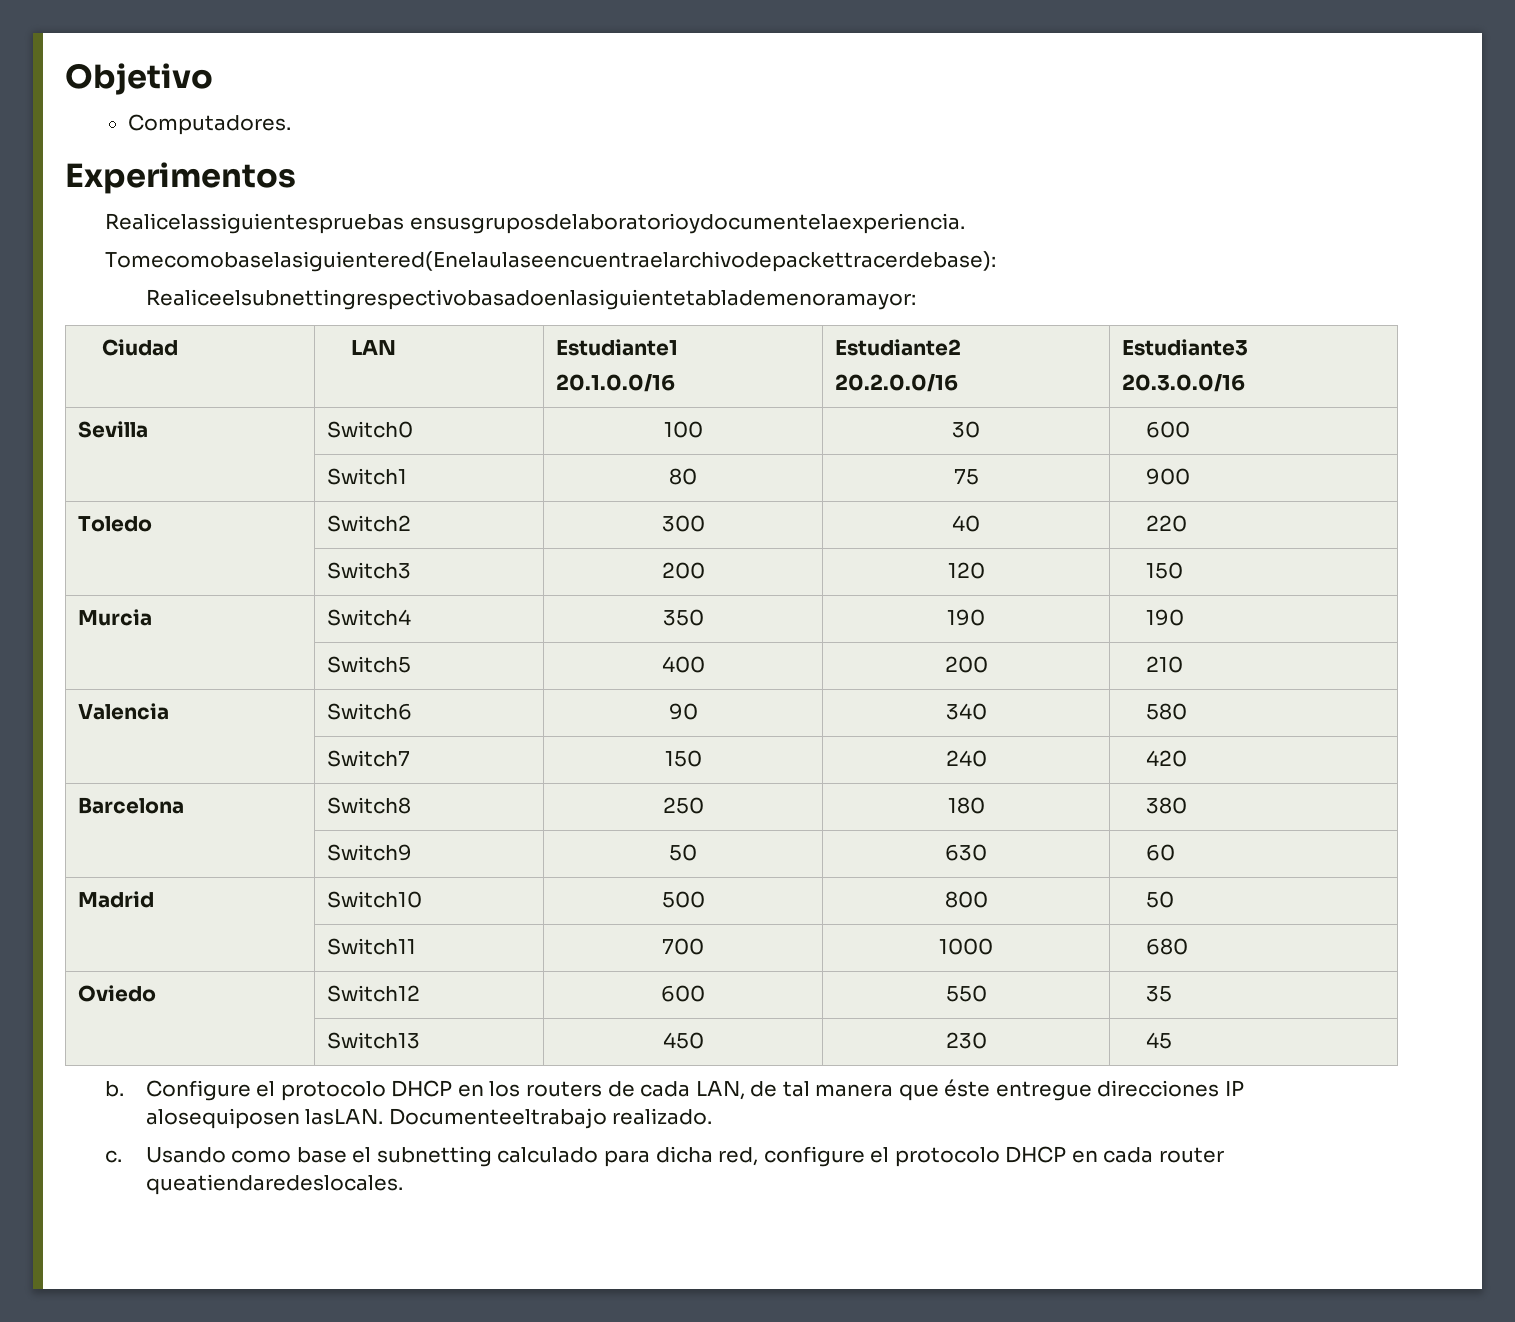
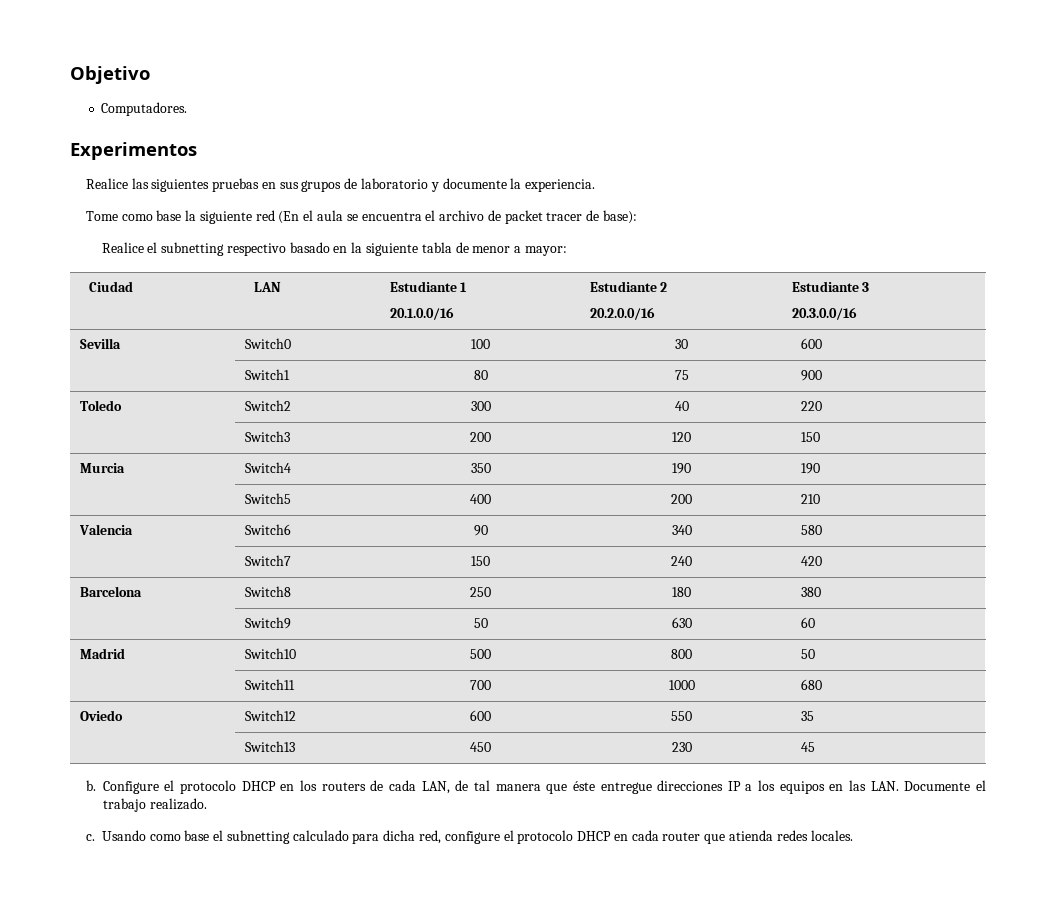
- Realicelassiguientespruebas ensusgruposdelaboratorioydocumentelaexperiencia.
- Tomecomobaselasiguientered(Enelaulaseencuentraelarchivodepackettracerdebase):
- Realiceelsubnettingrespectivobasadoenlasiguientetablademenoramayor:
+ Realice las siguientes pruebas en sus grupos de laboratorio y documente la experiencia.
+ Tome como base la siguiente red (En el aula se encuentra el archivo de packet tracer de base):
+ Realice el subnetting respectivo basado en la siguiente tabla de menor a mayor:
- Ciudad | LAN | Estudiante1
- 20.1.0.0/16 | Estudiante2
- 20.2.0.0/16 | Estudiante3
+ Ciudad | LAN | Estudiante 1
+ 20.1.0.0/16 | Estudiante 2
+ 20.2.0.0/16 | Estudiante 3
- Configure el protocolo DHCP en los routers de cada LAN, de tal manera que éste entregue direcciones IP alosequiposen lasLAN. Documenteeltrabajo realizado.
+ Configure el protocolo DHCP en los routers de cada LAN, de tal manera que éste entregue direcciones IP a los equipos en las LAN. Documente el trabajo realizado.
- Usando como base el subnetting calculado para dicha red, configure el protocolo DHCP en cada router queatiendaredeslocales.
+ Usando como base el subnetting calculado para dicha red, configure el protocolo DHCP en cada router que atienda redes locales.

